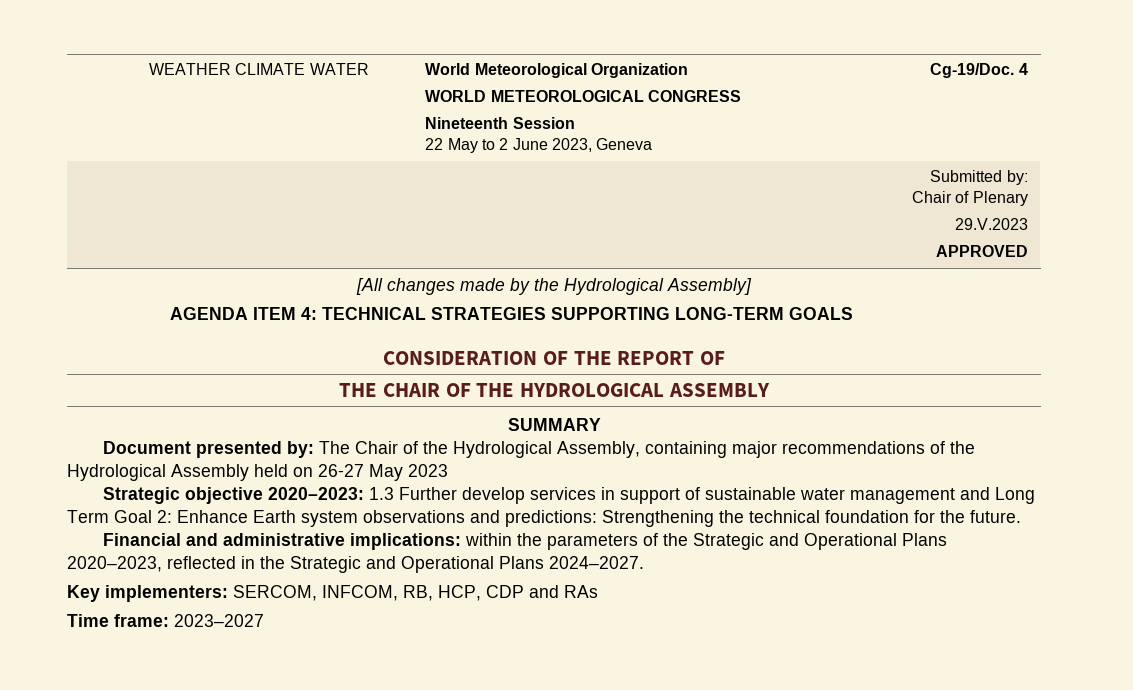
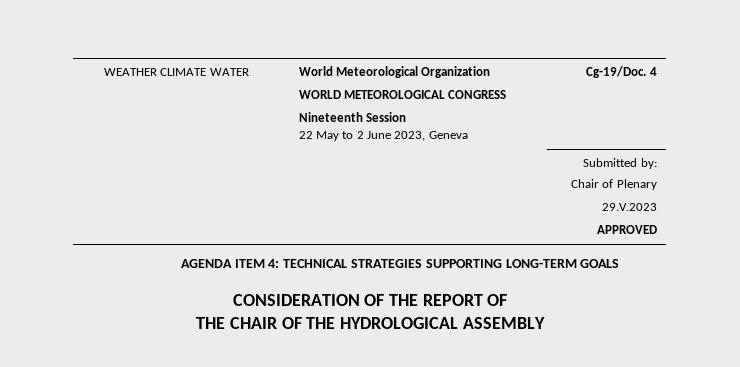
- [All changes made by the Hydrological Assembly]
- SUMMARY
- Document presented by: The Chair of the Hydrological Assembly, containing major recommendations of the Hydrological Assembly held on 26-27 May 2023
- Strategic objective 2020–2023: 1.3 Further develop services in support of sustainable water management and Long Term Goal 2: Enhance Earth system observations and predictions: Strengthening the technical foundation for the future.
- Financial and administrative implications: within the parameters of the Strategic and Operational Plans 2020–2023, reflected in the Strategic and Operational Plans 2024–2027.
- Key implementers: SERCOM, INFCOM, RB, HCP, CDP and RAs
- Time frame: 2023–2027

